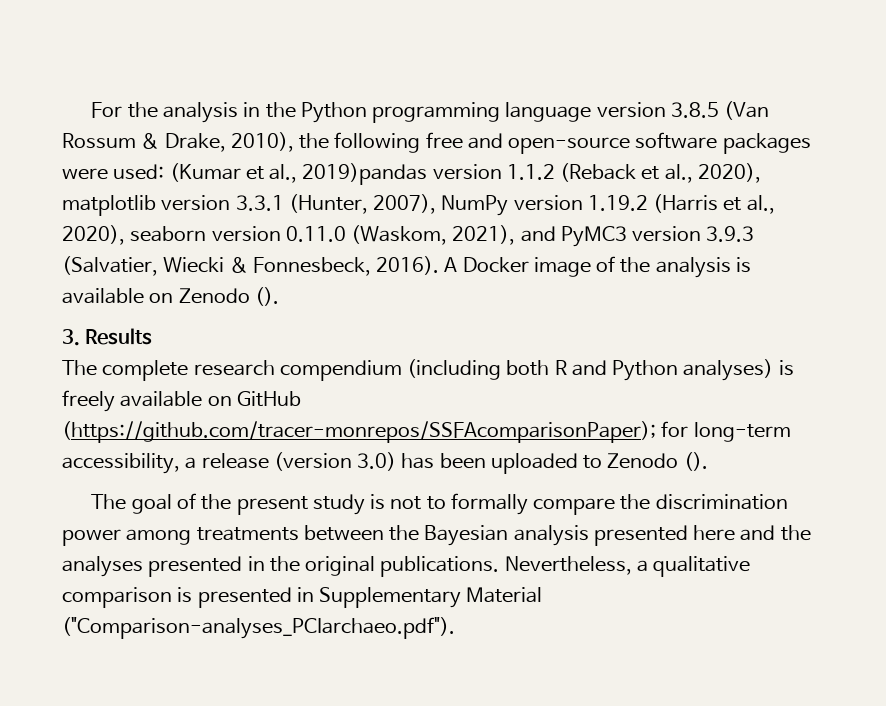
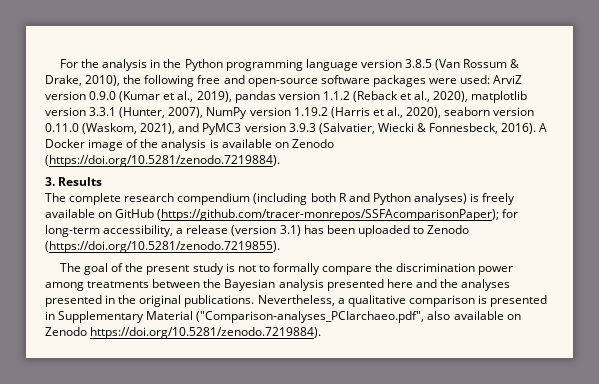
- For the analysis in the Python programming language version 3.8.5 (Van Rossum & Drake, 2010), the following free and open-source software packages were used: (Kumar et al., 2019)pandas version 1.1.2 (Reback et al., 2020), matplotlib version 3.3.1 (Hunter, 2007), NumPy version 1.19.2 (Harris et al., 2020), seaborn version 0.11.0 (Waskom, 2021), and PyMC3 version 3.9.3 (Salvatier, Wiecki & Fonnesbeck, 2016).
+ For the analysis in the Python programming language version 3.8.5 (Van Rossum & Drake, 2010), the following free and open-source software packages were used: ArviZ version 0.9.0 (Kumar et al., 2019), pandas version 1.1.2 (Reback et al., 2020), matplotlib version 3.3.1 (Hunter, 2007), NumPy version 1.19.2 (Harris et al., 2020), seaborn version 0.11.0 (Waskom, 2021), and PyMC3 version 3.9.3 (Salvatier, Wiecki & Fonnesbeck, 2016).
- A Docker image of the analysis is available on Zenodo ().
+ A Docker image of the analysis is available on Zenodo (https://doi.org/10.5281/zenodo.7219884).
- The complete research compendium (including both R and Python analyses) is freely available on GitHub (https://github.com/tracer-monrepos/SSFAcomparisonPaper); for long-term accessibility, a release (version 3.0) has been uploaded to Zenodo ().
+ The complete research compendium (including both R and Python analyses) is freely available on GitHub (https://github.com/tracer-monrepos/SSFAcomparisonPaper); for long-term accessibility, a release (version 3.1) has been uploaded to Zenodo (https://doi.org/10.5281/zenodo.7219855).
- Nevertheless, a qualitative comparison is presented in Supplementary Material ("Comparison-analyses_PCIarchaeo.pdf").
+ Nevertheless, a qualitative comparison is presented in Supplementary Material ("Comparison-analyses_PCIarchaeo.pdf", also available on Zenodo https://doi.org/10.5281/zenodo.7219884).

